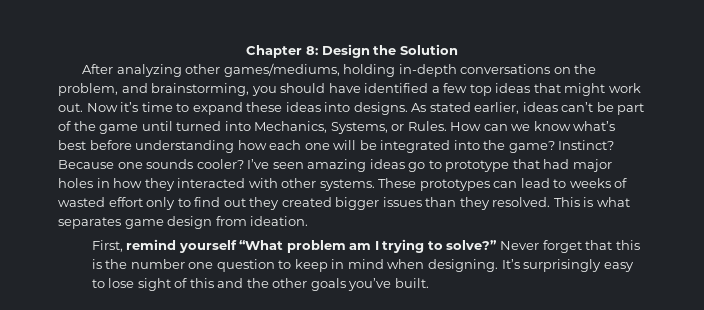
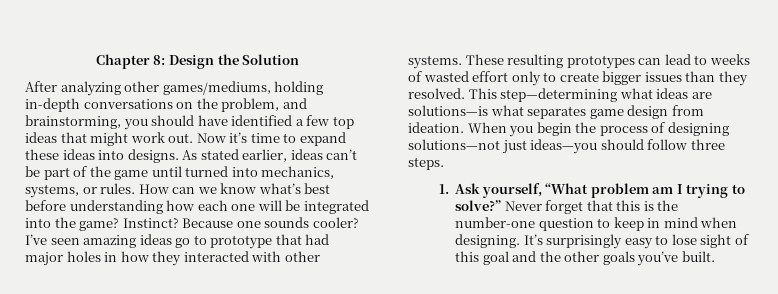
- As stated earlier, ideas can’t be part of the game until turned into Mechanics, Systems, or Rules.
+ As stated earlier, ideas can’t be part of the game until turned into mechanics, systems, or rules.
- These prototypes can lead to weeks of wasted effort only to find out they created bigger issues than they resolved.
+ These resulting prototypes can lead to weeks of wasted effort only to create bigger issues than they resolved.
- This is what separates game design from ideation.
- First, remind yourself “What problem am I trying to solve?”
+ This step—determining what ideas are solutions—is what separates game design from ideation. When you begin the process of designing solutions—not just ideas—you should follow three steps.
+ 1. Ask yourself, “What problem am I trying to solve?”
- Never forget that this is the number one question to keep in mind when designing.
+ Never forget that this is the number-one question to keep in mind when designing.
- It’s surprisingly easy to lose sight of this and the other goals you’ve built.
+ It’s surprisingly easy to lose sight of this goal and the other goals you’ve built.

